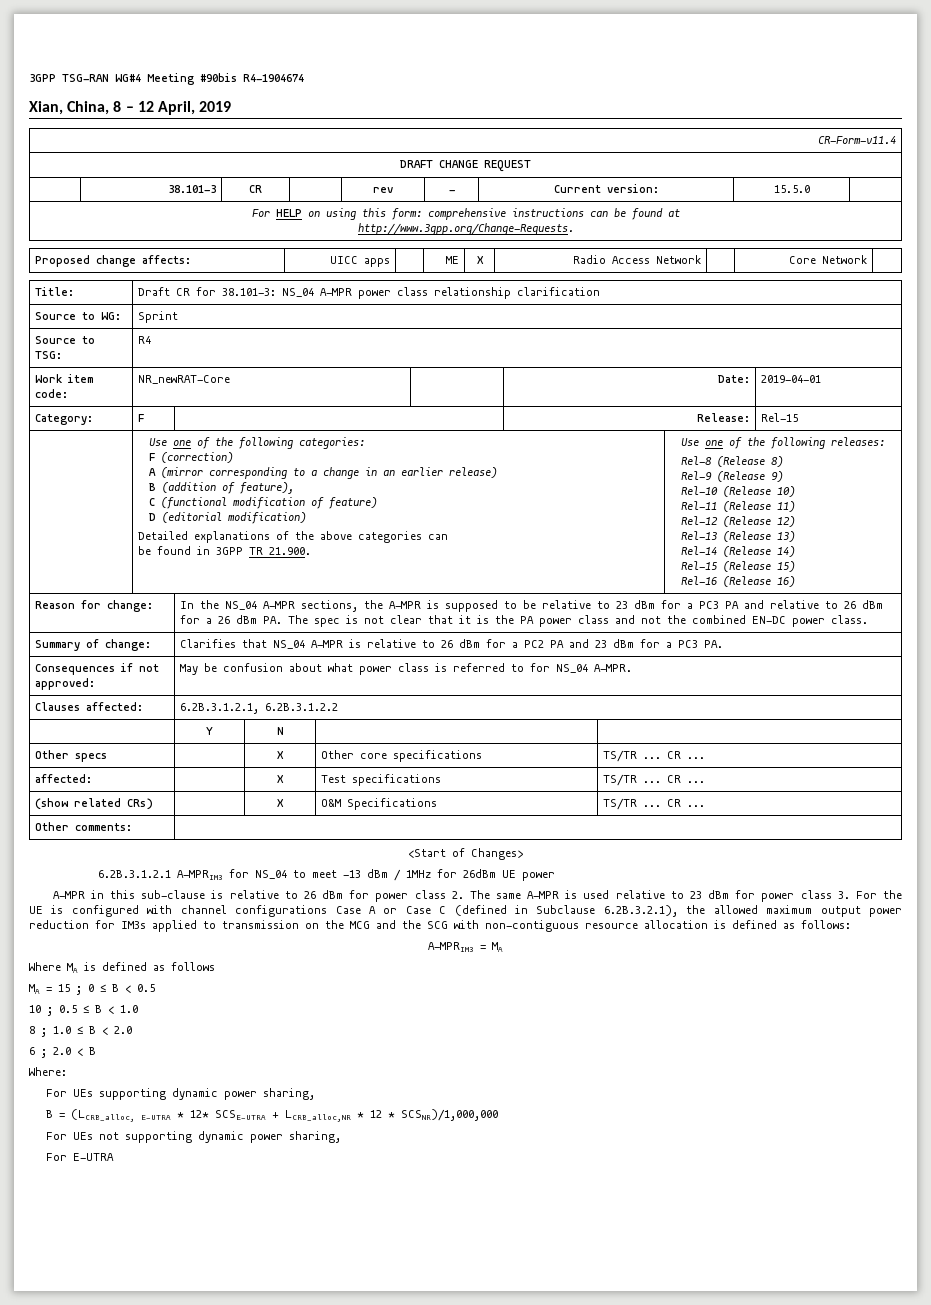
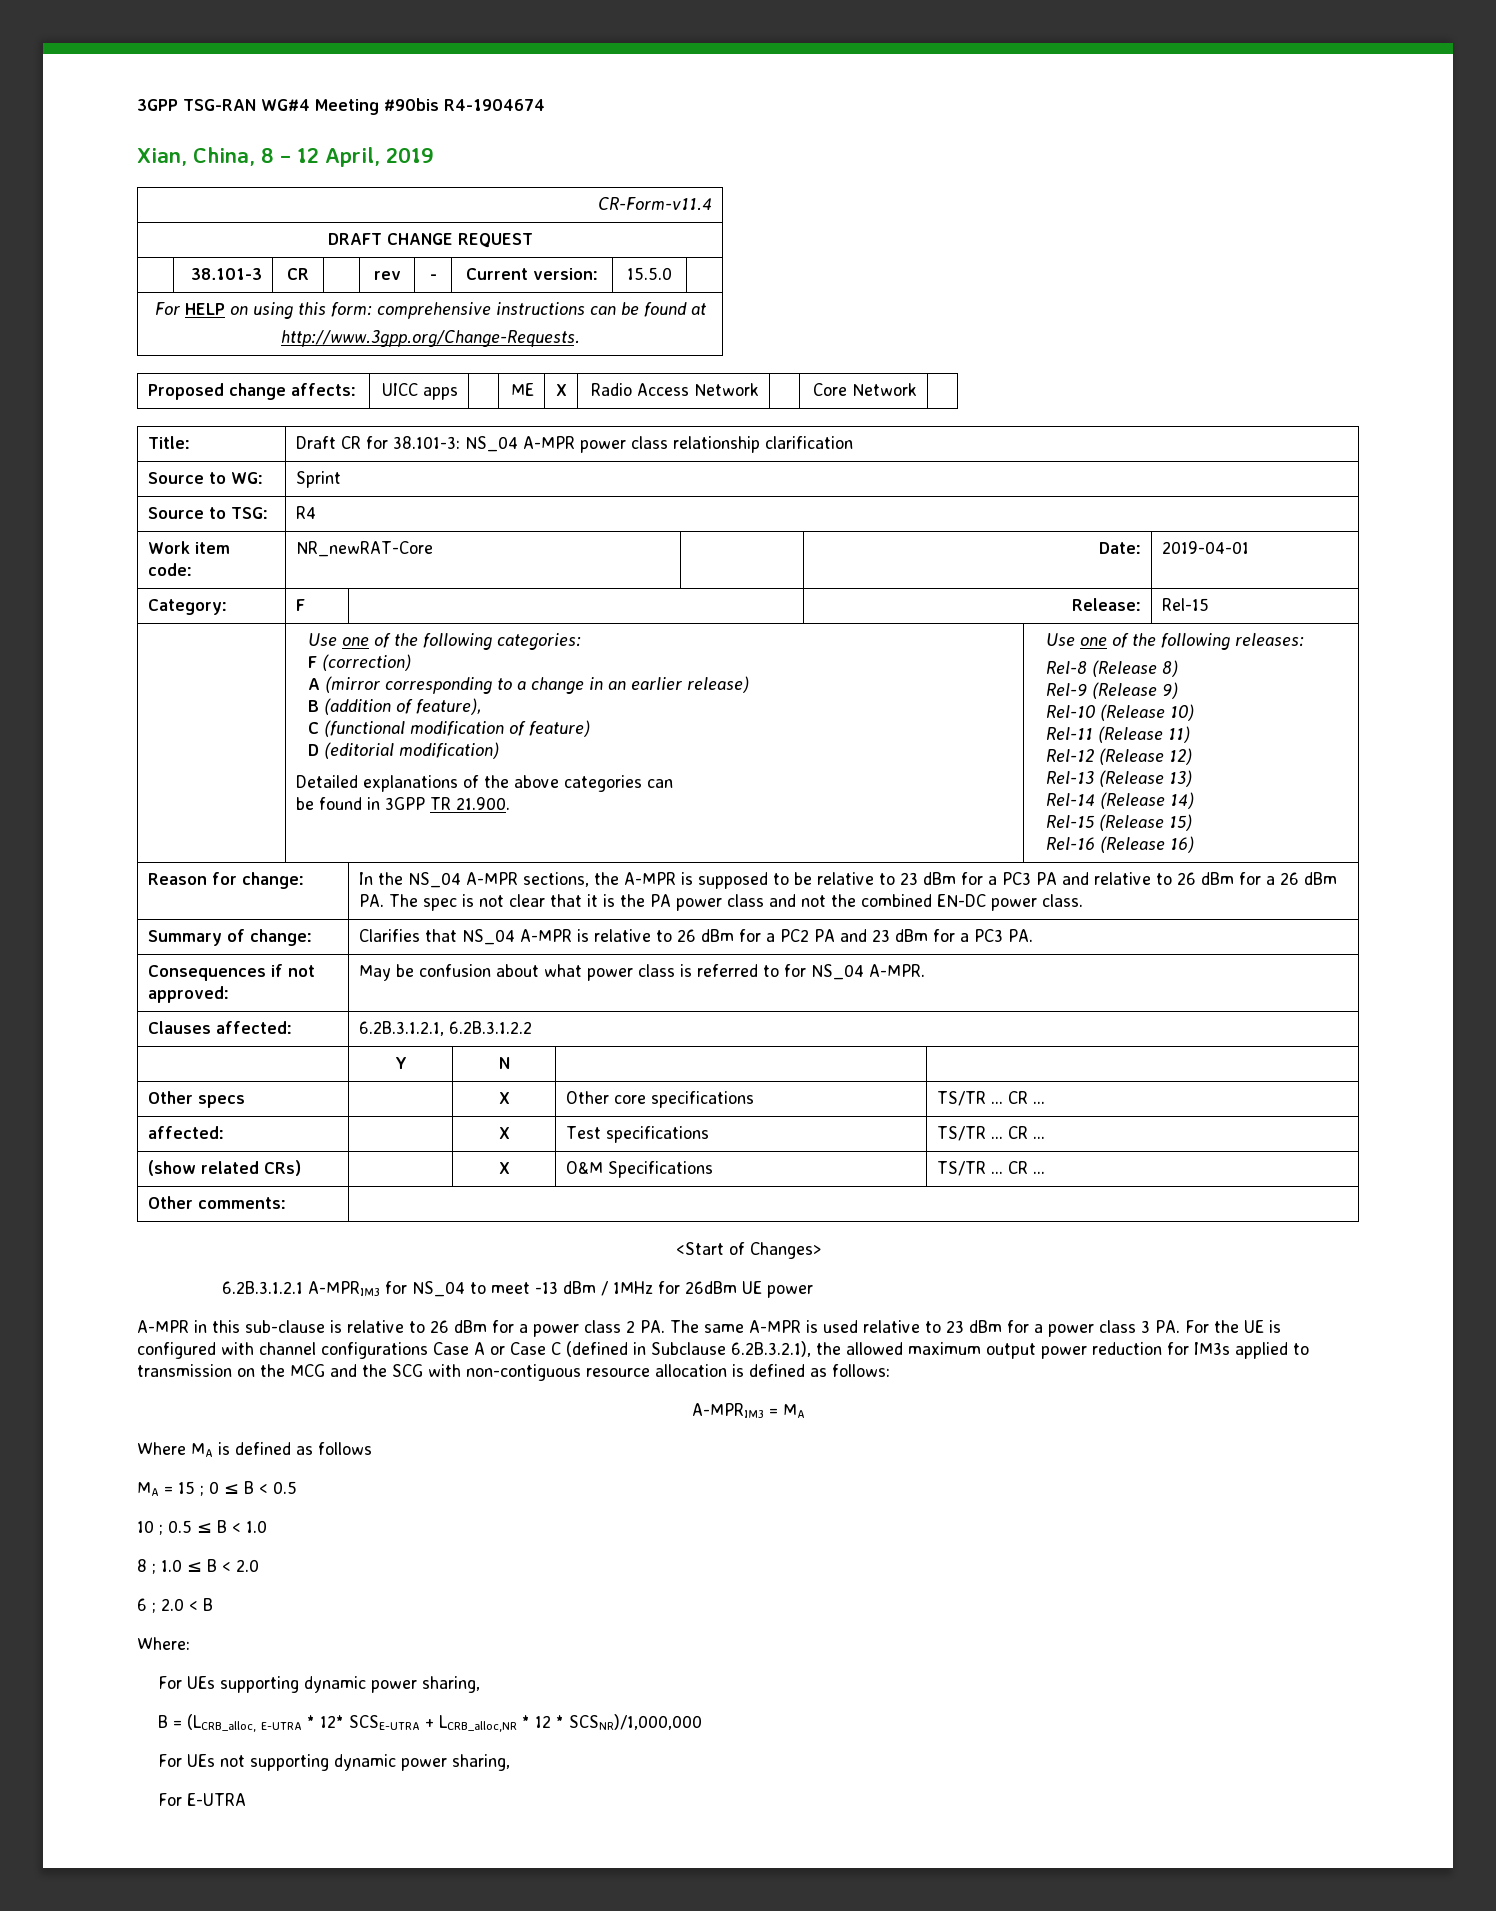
- A-MPR in this sub-clause is relative to 26 dBm for power class 2. The same A-MPR is used relative to 23 dBm for power class 3. For the UE is configured with channel configurations Case A or Case C (defined in Subclause 6.2B.3.2.1), the allowed maximum output power reduction for IM3s applied to transmission on the MCG and the SCG with non-contiguous resource allocation is defined as follows:
+ A-MPR in this sub-clause is relative to 26 dBm for a power class 2 PA. The same A-MPR is used relative to 23 dBm for a power class 3 PA. For the UE is configured with channel configurations Case A or Case C (defined in Subclause 6.2B.3.2.1), the allowed maximum output power reduction for IM3s applied to transmission on the MCG and the SCG with non-contiguous resource allocation is defined as follows:

